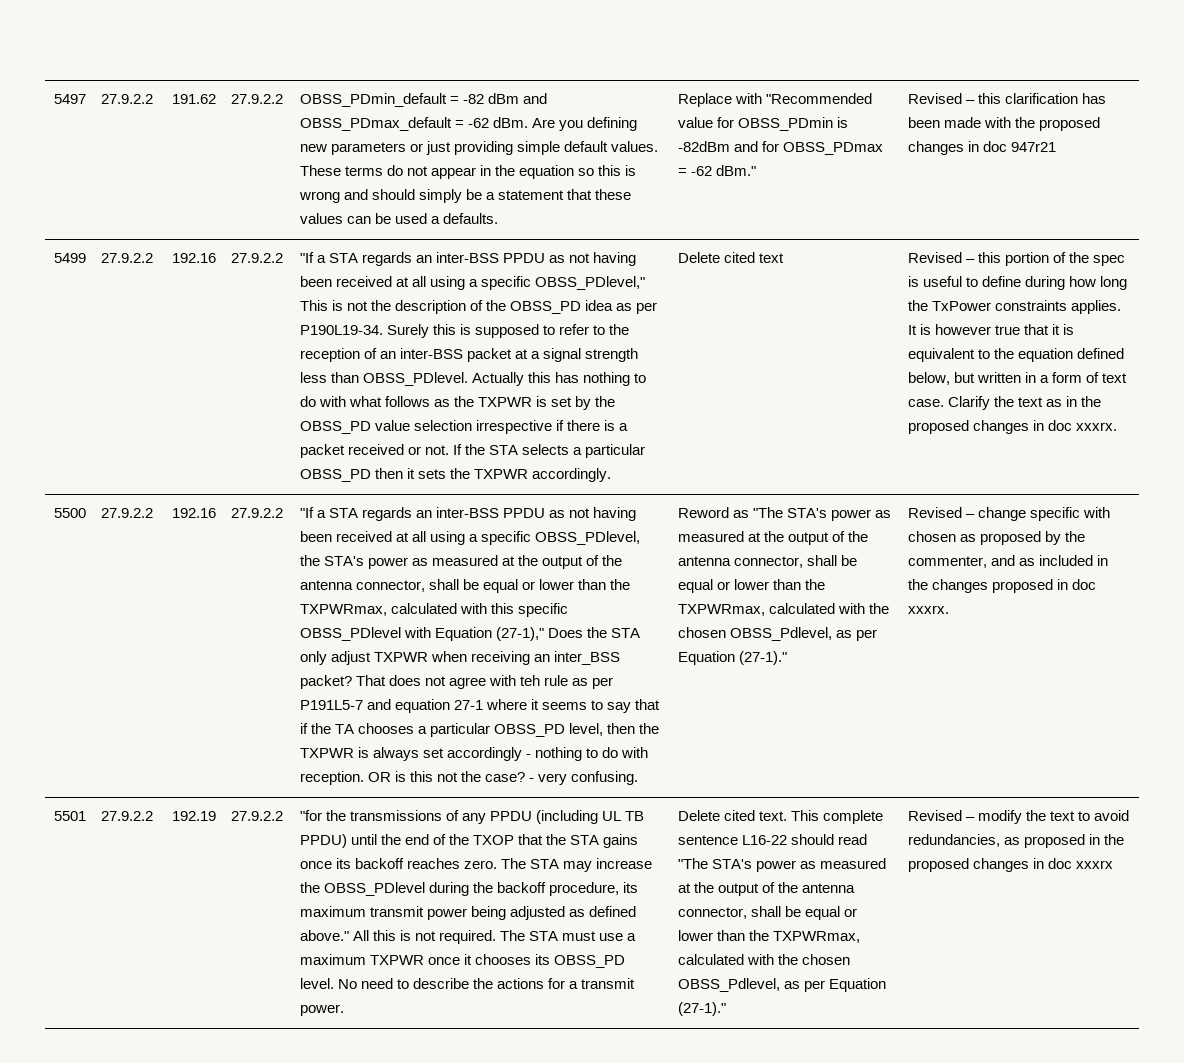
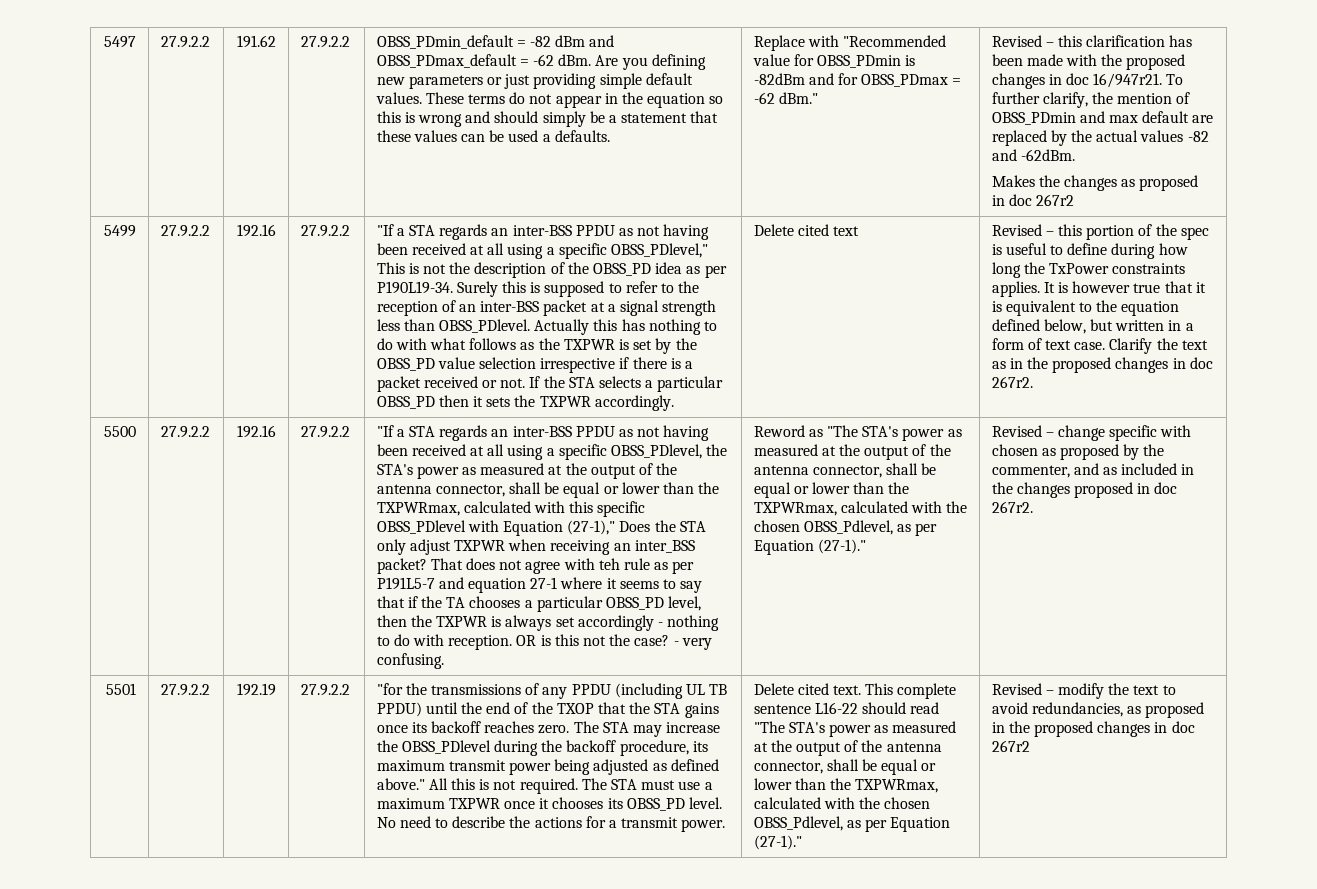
- Revised – this clarification has been made with the proposed changes in doc 947r21
+ Revised – this clarification has been made with the proposed changes in doc 16/947r21. To further clarify, the mention of OBSS_PDmin and max default are replaced by the actual values -82 and -62dBm.
+ Makes the changes as proposed in doc 267r2
- Clarify the text as in the proposed changes in doc xxxrx.
+ Clarify the text as in the proposed changes in doc 267r2.
- Revised – change specific with chosen as proposed by the commenter, and as included in the changes proposed in doc xxxrx.
+ Revised – change specific with chosen as proposed by the commenter, and as included in the changes proposed in doc 267r2.
- Revised – modify the text to avoid redundancies, as proposed in the proposed changes in doc xxxrx
+ Revised – modify the text to avoid redundancies, as proposed in the proposed changes in doc 267r2

